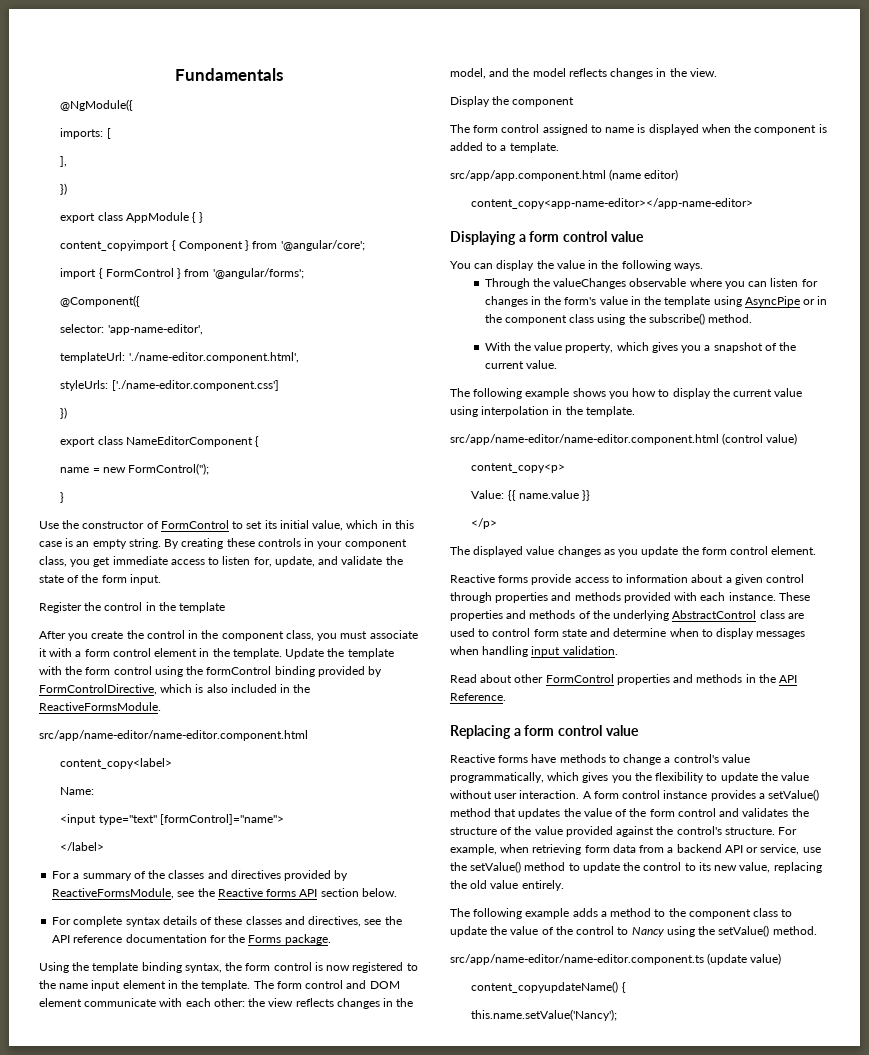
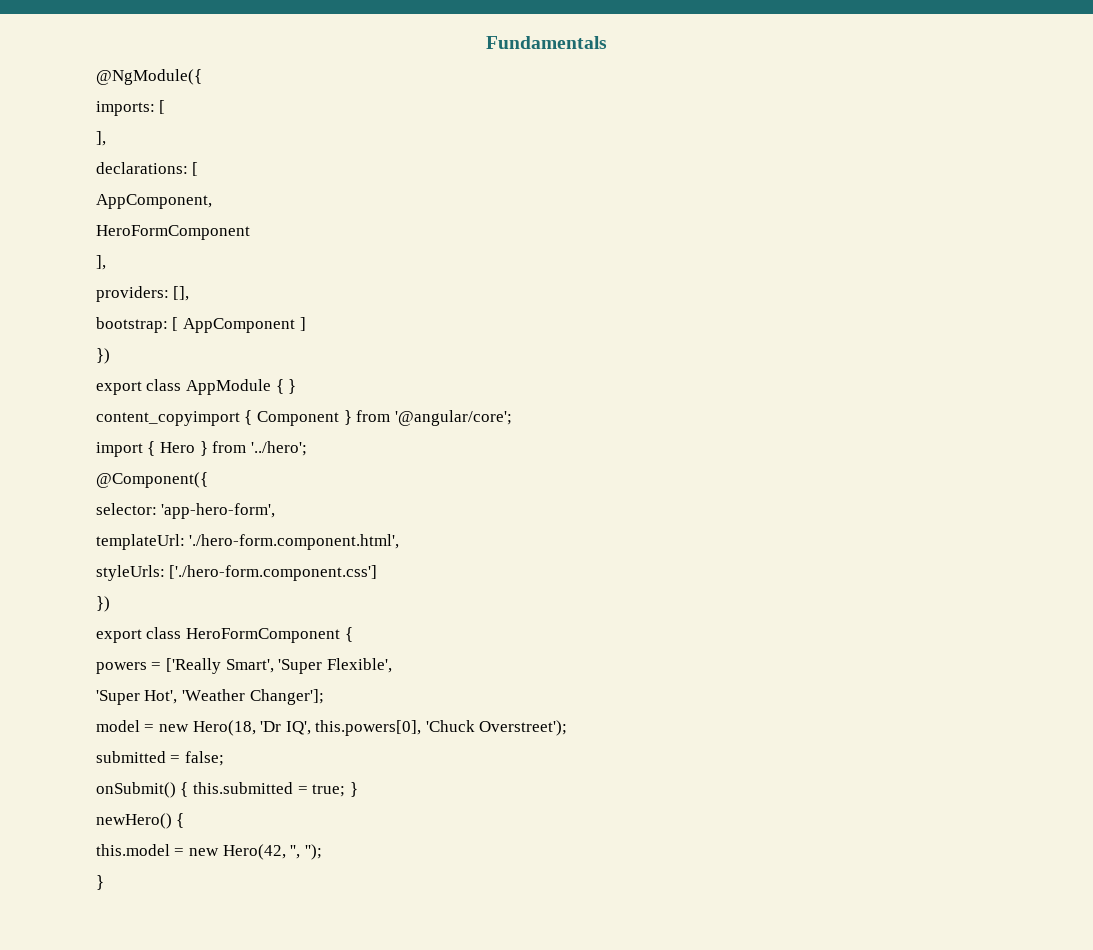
+ declarations: [
+ AppComponent,
+ HeroFormComponent
+ ],
+ providers: [],
+ bootstrap: [ AppComponent ]
- import { FormControl } from '@angular/forms';
+ import { Hero } from '../hero';
- selector: 'app-name-editor',
+ selector: 'app-hero-form',
- templateUrl: './name-editor.component.html',
+ templateUrl: './hero-form.component.html',
- styleUrls: ['./name-editor.component.css']
+ styleUrls: ['./hero-form.component.css']
  })
- export class NameEditorComponent {
- name = new FormControl('');
+ export class HeroFormComponent {
+ powers = ['Really Smart', 'Super Flexible',
+ 'Super Hot', 'Weather Changer'];
+ model = new Hero(18, 'Dr IQ', this.powers[0], 'Chuck Overstreet');
+ submitted = false;
+ onSubmit() { this.submitted = true; }
+ newHero() {
+ this.model = new Hero(42, '', '');
  }
- Use the constructor of FormControl to set its initial value, which in this case is an empty string. By creating these controls in your component class, you get immediate access to listen for, update, and validate the state of the form input.
- Register the control in the template
- After you create the control in the component class, you must associate it with a form control element in the template. Update the template with the form control using the formControl binding provided by FormControlDirective, which is also included in the ReactiveFormsModule.
- src/app/name-editor/name-editor.component.html
- content_copy<label>
- Name:
- <input type="text" [formControl]="name">
- </label>
- For a summary of the classes and directives provided by ReactiveFormsModule, see the Reactive forms API section below.
- For complete syntax details of these classes and directives, see the API reference documentation for the Forms package.
- Using the template binding syntax, the form control is now registered to the name input element in the template. The form control and DOM element communicate with each other: the view reflects changes in the model, and the model reflects changes in the view.
- Display the component
- The form control assigned to name is displayed when the component is added to a template.
- src/app/app.component.html (name editor)
- content_copy<app-name-editor></app-name-editor>
- Displaying a form control value
- You can display the value in the following ways.
- Through the valueChanges observable where you can listen for changes in the form's value in the template using AsyncPipe or in the component class using the subscribe() method.
- With the value property, which gives you a snapshot of the current value.
- The following example shows you how to display the current value using interpolation in the template.
- src/app/name-editor/name-editor.component.html (control value)
- content_copy<p>
- Value: {{ name.value }}
- </p>
- The displayed value changes as you update the form control element.
- Reactive forms provide access to information about a given control through properties and methods provided with each instance. These properties and methods of the underlying AbstractControl class are used to control form state and determine when to display messages when handling input validation.
- Read about other FormControl properties and methods in the API Reference.
- Replacing a form control value
- Reactive forms have methods to change a control's value programmatically, which gives you the flexibility to update the value without user interaction. A form control instance provides a setValue() method that updates the value of the form control and validates the structure of the value provided against the control's structure. For example, when retrieving form data from a backend API or service, use the setValue() method to update the control to its new value, replacing the old value entirely.
- The following example adds a method to the component class to update the value of the control to Nancy using the setValue() method.
- src/app/name-editor/name-editor.component.ts (update value)
- content_copyupdateName() {
- this.name.setValue('Nancy');

